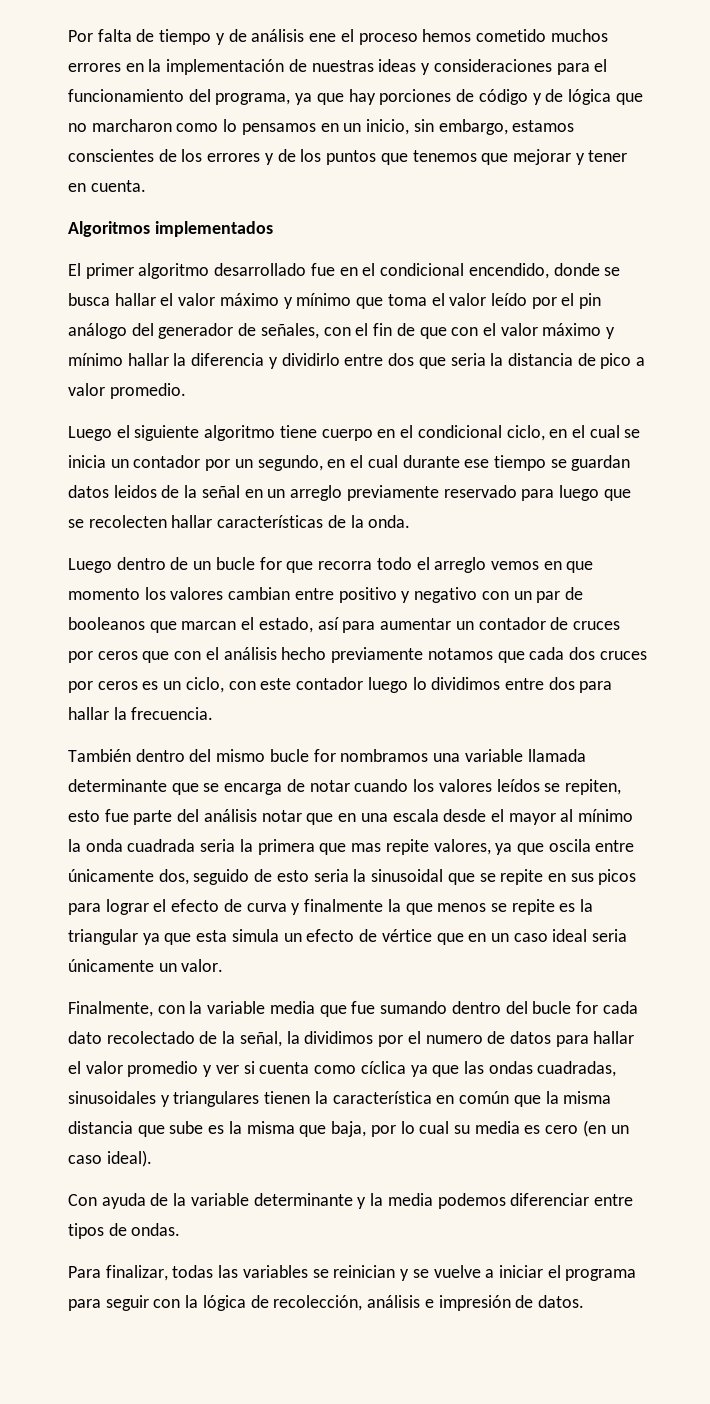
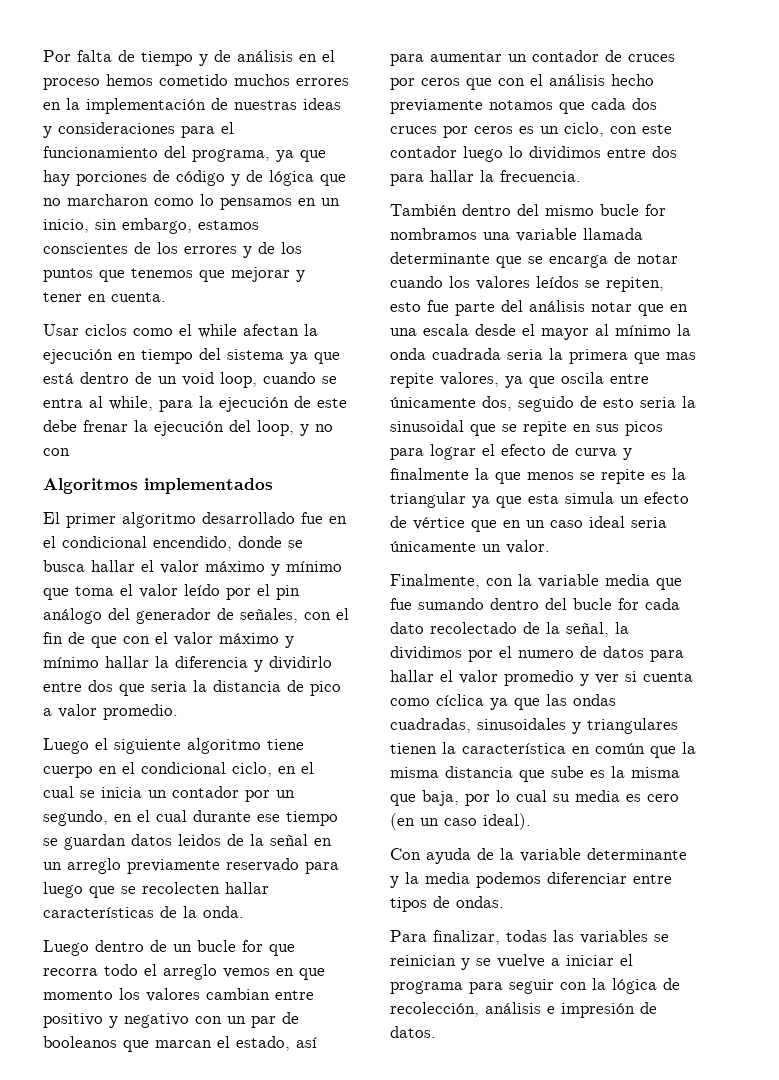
- Por falta de tiempo y de análisis ene el proceso hemos cometido muchos errores en la implementación de nuestras ideas y consideraciones para el funcionamiento del programa, ya que hay porciones de código y de lógica que no marcharon como lo pensamos en un inicio, sin embargo, estamos conscientes de los errores y de los puntos que tenemos que mejorar y tener en cuenta.
+ Por falta de tiempo y de análisis en el proceso hemos cometido muchos errores en la implementación de nuestras ideas y consideraciones para el funcionamiento del programa, ya que hay porciones de código y de lógica que no marcharon como lo pensamos en un inicio, sin embargo, estamos conscientes de los errores y de los puntos que tenemos que mejorar y tener en cuenta.
+ Usar ciclos como el while afectan la ejecución en tiempo del sistema ya que está dentro de un void loop, cuando se entra al while, para la ejecución de este debe frenar la ejecución del loop, y no con

